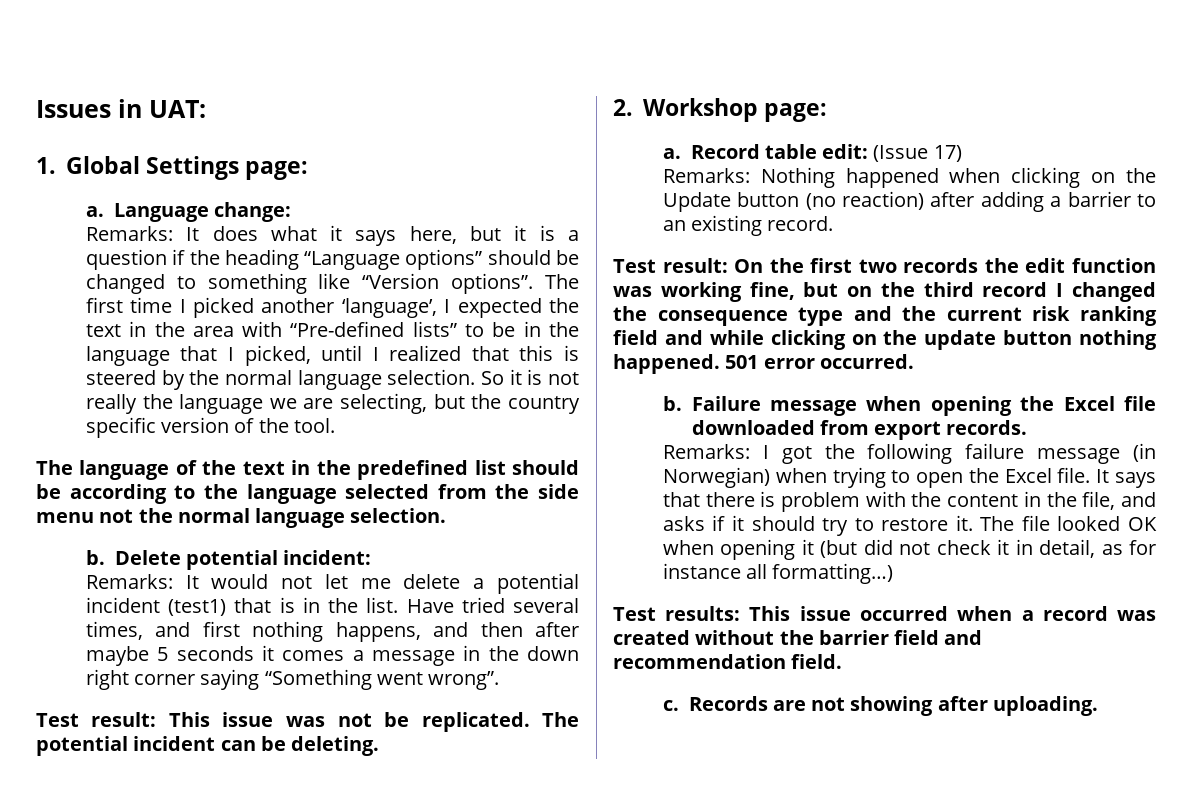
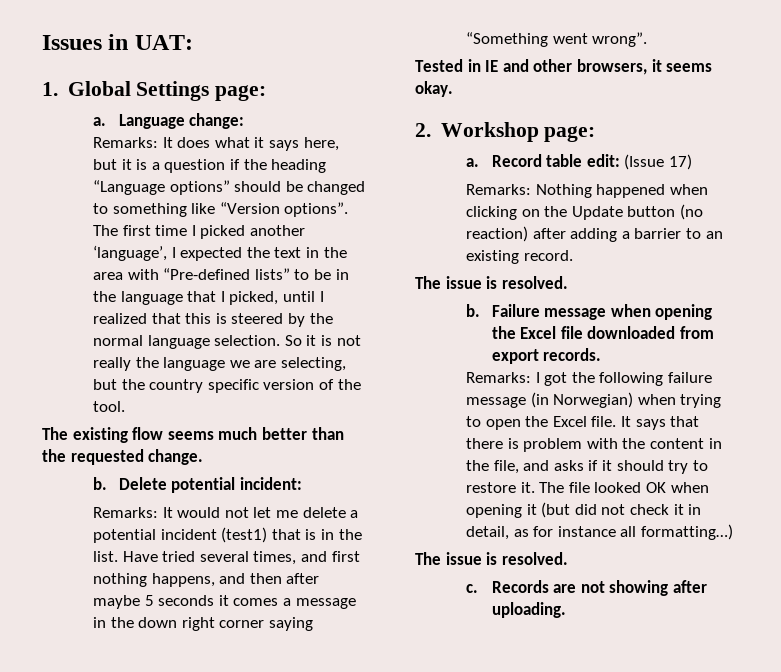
- The language of the text in the predefined list should be according to the language selected from the side menu not the normal language selection.
+ The existing flow seems much better than the requested change.
- Test result: This issue was not be replicated. The potential incident can be deleting.
+ Tested in IE and other browsers, it seems okay.
  Remarks: Nothing happened when clicking on the Update button (no reaction) after adding a barrier to an existing record.
- Test result: On the first two records the edit function was working fine, but on the third record I changed the consequence type and the current risk ranking field and while clicking on the update button nothing happened. 501 error occurred.
+ The issue is resolved.
  The file looked OK when opening it (but did not check it in detail, as for instance all formatting…)
- Test results: This issue occurred when a record was created without the barrier field and recommendation field.
+ The issue is resolved.

